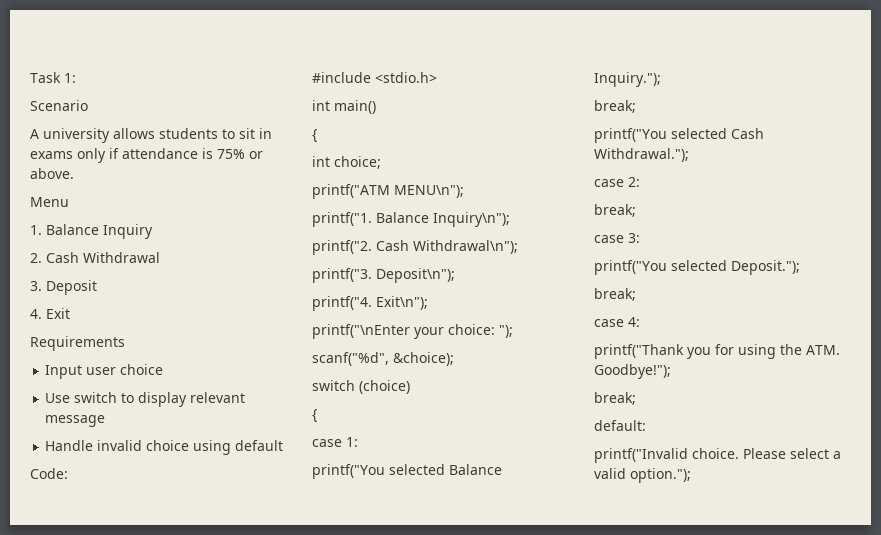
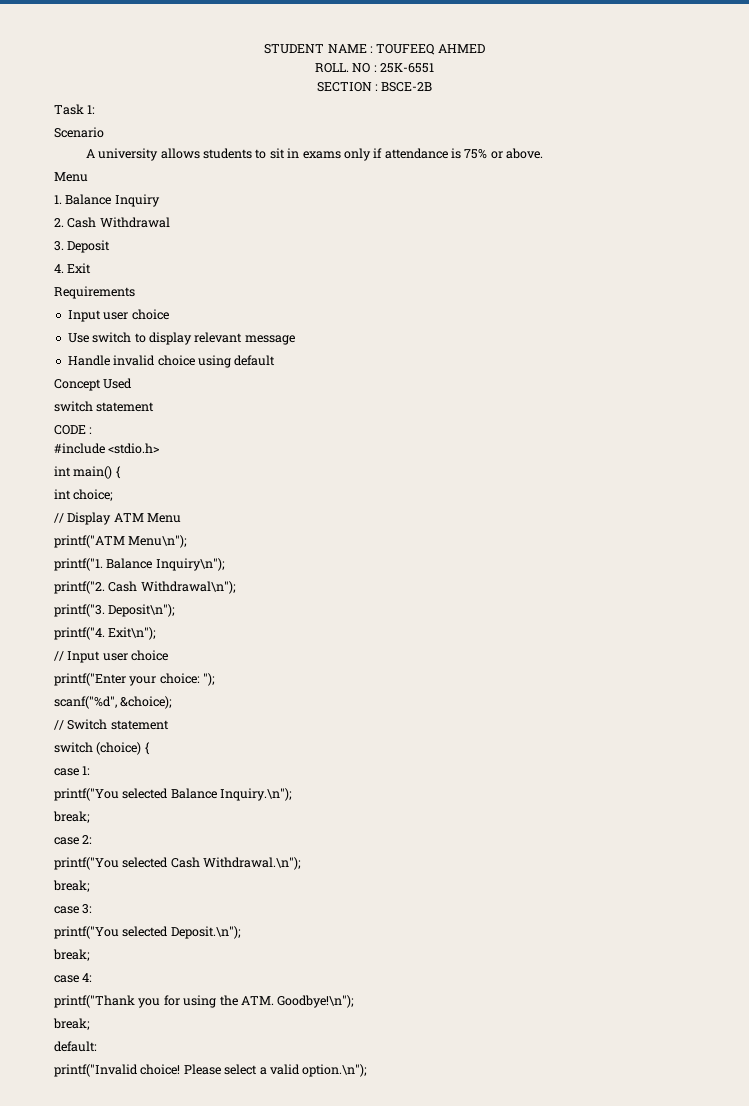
+ STUDENT NAME : TOUFEEQ AHMED
+ ROLL. NO : 25K-6551
+ SECTION : BSCE-2B
- Code:
+ Concept Used
+ switch statement
+ CODE :
- int main()
- {
+ int main() {
+ // Display ATM Menu
- printf("ATM MENU\n");
+ printf("ATM Menu\n");
  Exit\n");
- printf("\nEnter your choice: ");
+ // Input user choice
+ printf("Enter your choice: ");
+ // Switch statement
- switch (choice)
- {
+ switch (choice) {
- printf("You selected Balance Inquiry.");
+ printf("You selected Balance Inquiry.\n");
  break;
+ case 2:
- printf("You selected Cash Withdrawal.");
- case 2:
+ printf("You selected Cash Withdrawal.\n");
- printf("You selected Deposit.");
+ printf("You selected Deposit.\n");
- printf("Thank you for using the ATM. Goodbye!");
+ printf("Thank you for using the ATM. Goodbye!\n");
- printf("Invalid choice.
+ printf("Invalid choice!
- Please select a valid option.");
+ Please select a valid option.\n");

